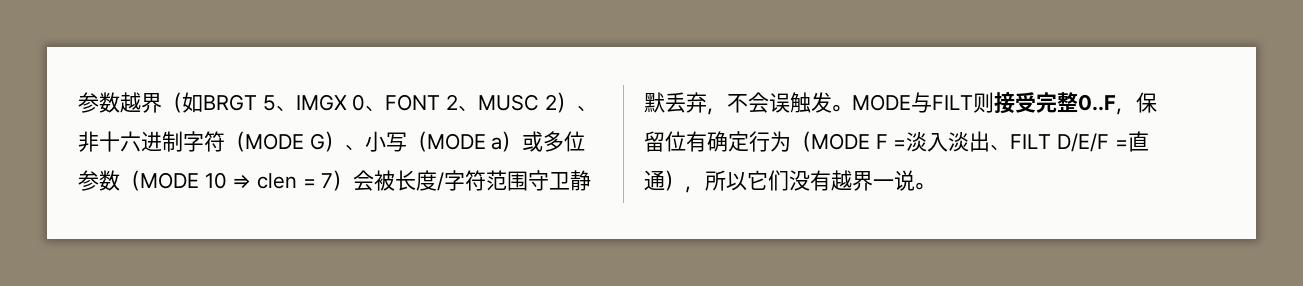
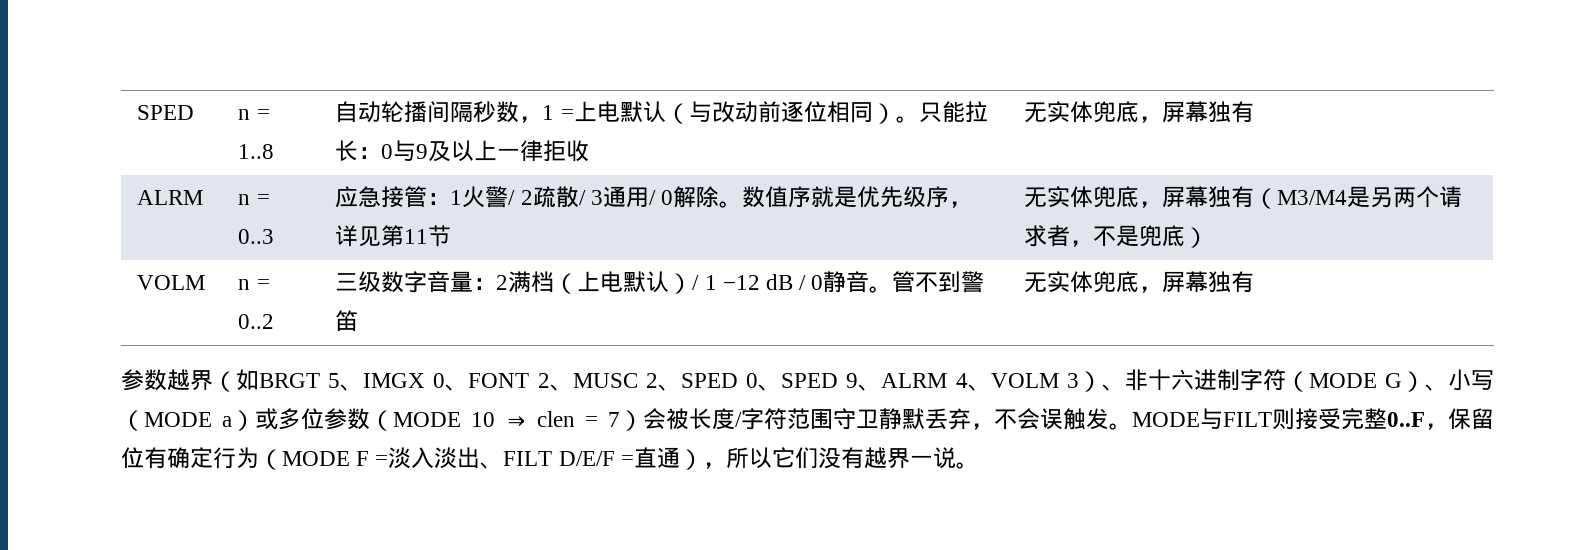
+ SPED | n = 1..8 | 自动轮播间隔秒数，1 =上电默认（与改动前逐位相同）。只能拉长：0与9及以上一律拒收 | 无实体兜底，屏幕独有
+ ALRM | n = 0..3 | 应急接管：1火警/ 2疏散/ 3通用/ 0解除。数值序就是优先级序，详见第11节 | 无实体兜底，屏幕独有（M3/M4是另两个请求者，不是兜底）
+ VOLM | n = 0..2 | 三级数字音量：2满档（上电默认）/ 1 −12 dB / 0静音。管不到警笛 | 无实体兜底，屏幕独有
- 参数越界（如BRGT 5、IMGX 0、FONT 2、MUSC 2）、非十六进制字符（MODE G）、小写（MODE a）或多位参数（MODE 10 ⇒ clen = 7）会被长度/字符范围守卫静默丢弃，不会误触发。
+ 参数越界（如BRGT 5、IMGX 0、FONT 2、MUSC 2、SPED 0、SPED 9、ALRM 4、VOLM 3）、非十六进制字符（MODE G）、小写（MODE a）或多位参数（MODE 10 ⇒ clen = 7）会被长度/字符范围守卫静默丢弃，不会误触发。

